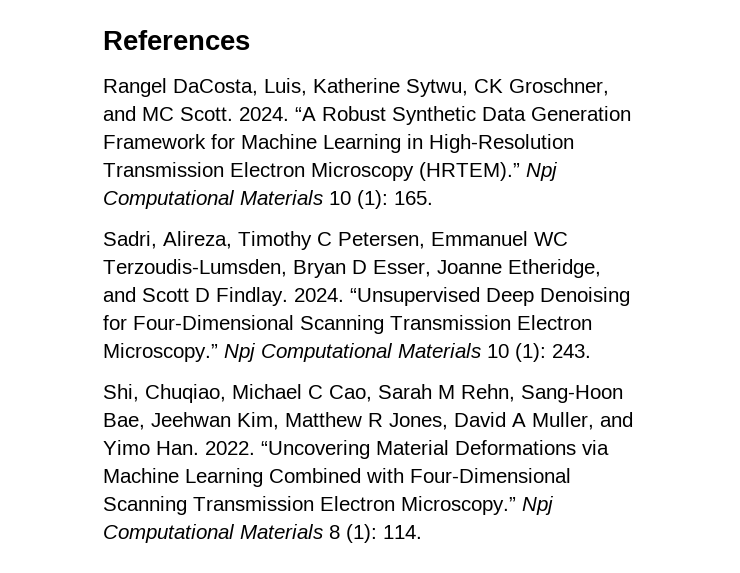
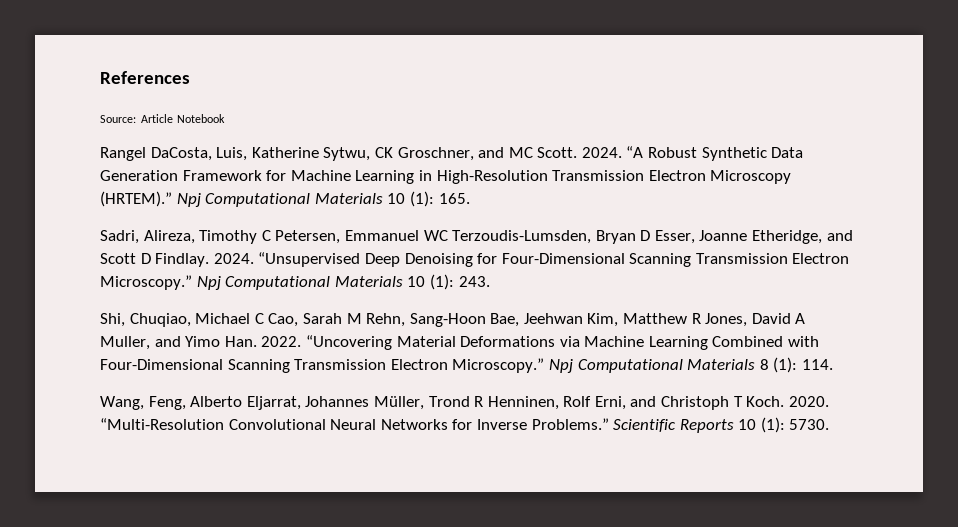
+ Source: Article Notebook
+ Wang, Feng, Alberto Eljarrat, Johannes Müller, Trond R Henninen, Rolf Erni, and Christoph T Koch. 2020. “Multi-Resolution Convolutional Neural Networks for Inverse Problems.” Scientific Reports 10 (1): 5730.

